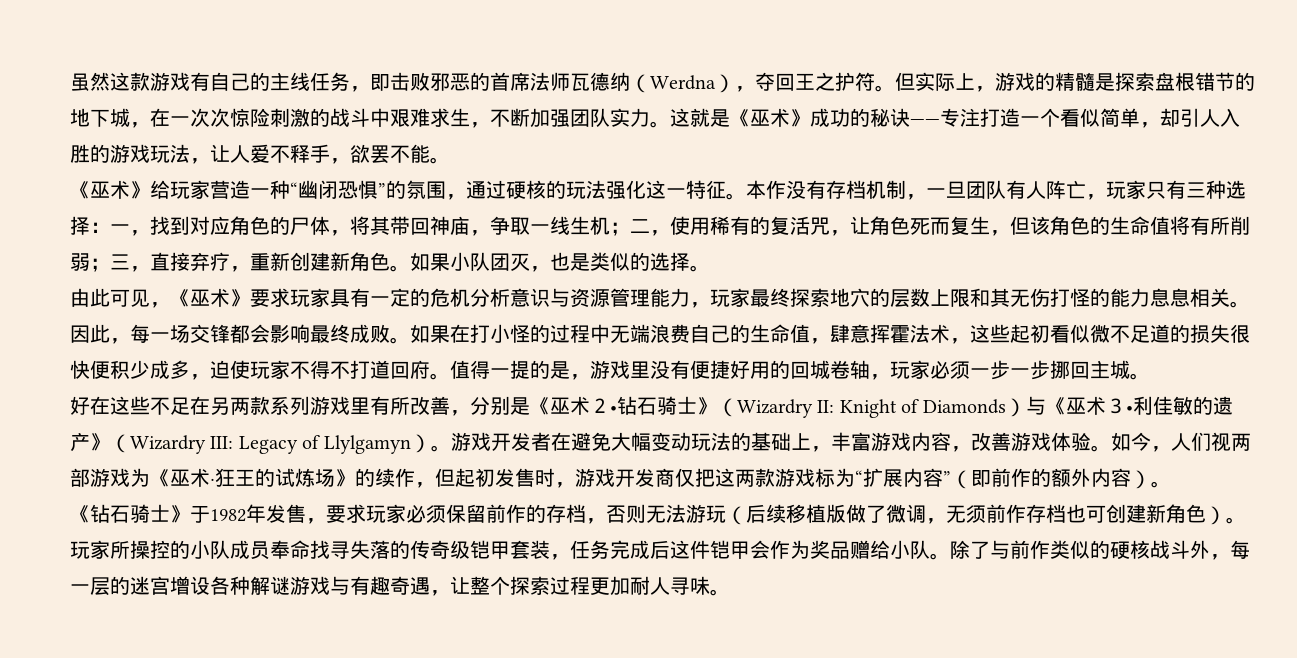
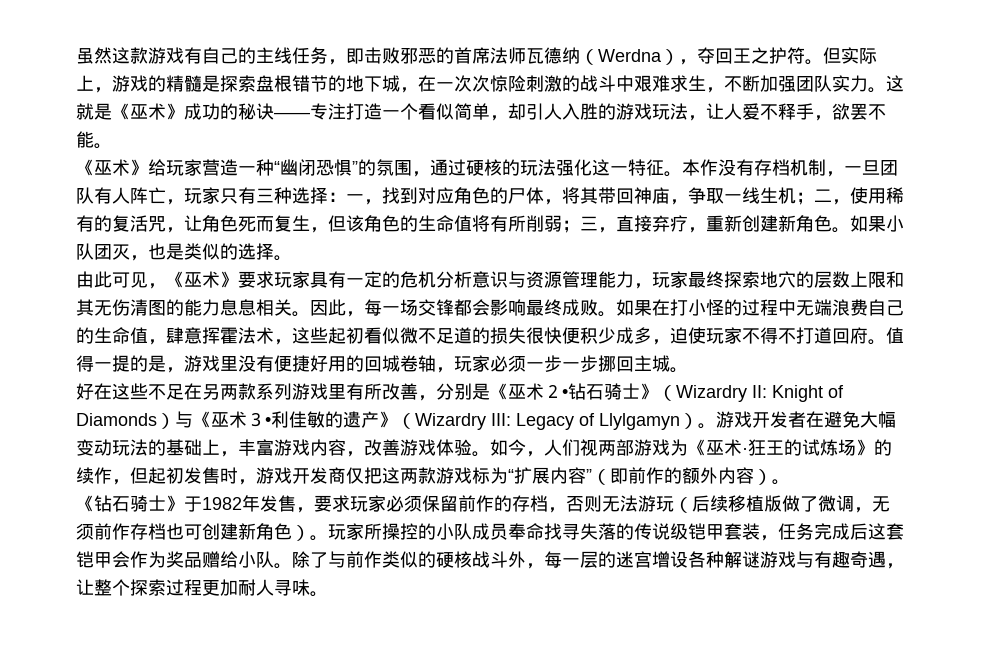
- 由此可见，《巫术》要求玩家具有一定的危机分析意识与资源管理能力，玩家最终探索地穴的层数上限和其无伤打怪的能力息息相关。
+ 由此可见，《巫术》要求玩家具有一定的危机分析意识与资源管理能力，玩家最终探索地穴的层数上限和其无伤清图的能力息息相关。
- 玩家所操控的小队成员奉命找寻失落的传奇级铠甲套装，任务完成后这件铠甲会作为奖品赠给小队。
+ 玩家所操控的小队成员奉命找寻失落的传说级铠甲套装，任务完成后这套铠甲会作为奖品赠给小队。

